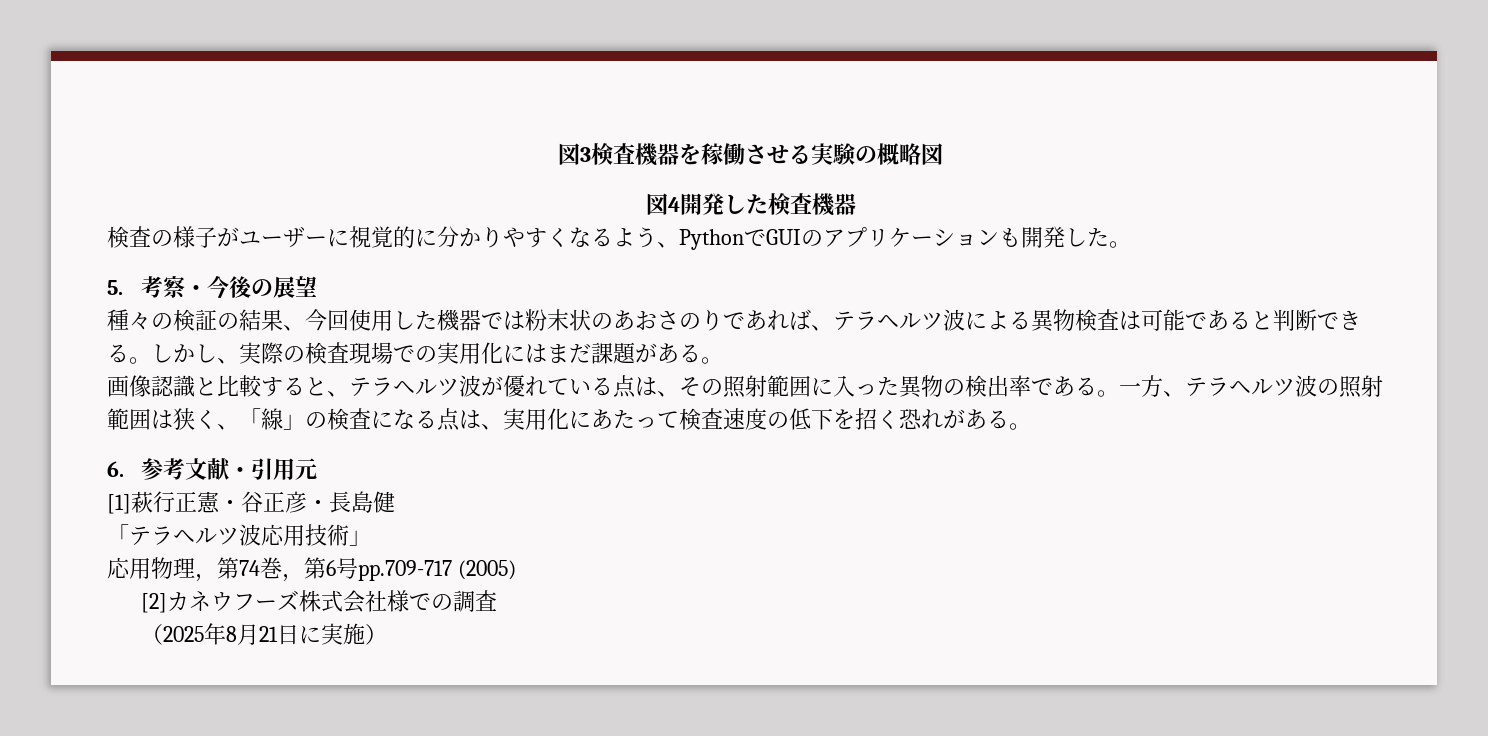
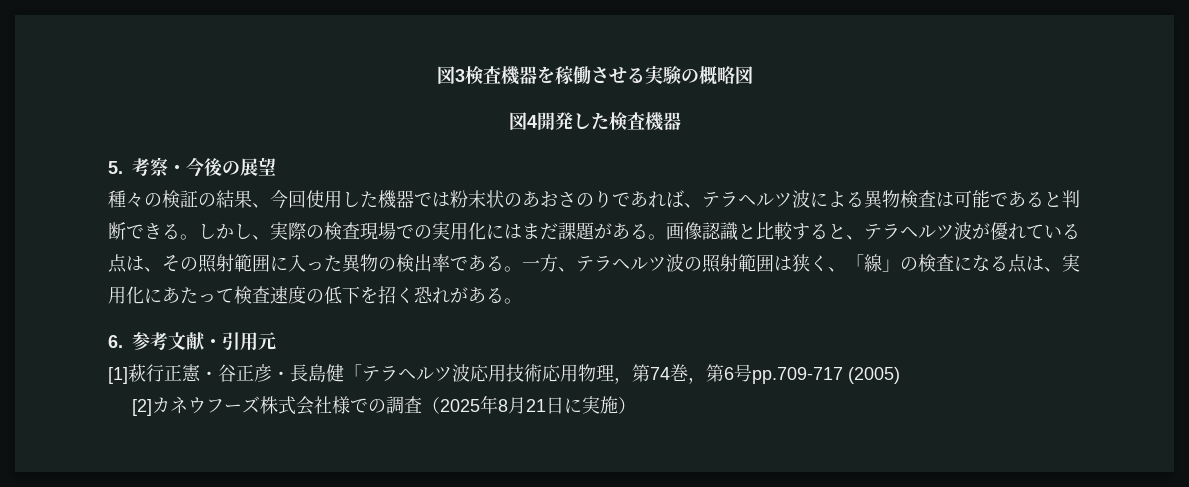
- 検査の様子がユーザーに視覚的に分かりやすくなるよう、PythonでGUIのアプリケーションも開発した。
- しかし、実際の検査現場での実用化にはまだ課題がある。
- 画像認識と比較すると、テラヘルツ波が優れている点は、その照射範囲に入った異物の検出率である。
+ しかし、実際の検査現場での実用化にはまだ課題がある。画像認識と比較すると、テラヘルツ波が優れている点は、その照射範囲に入った異物の検出率である。
- [1]萩行正憲・谷正彦・長島健
- 「テラヘルツ波応用技術」
- 応用物理，第74巻，第6号pp.709-717 (2005)
+ [1]萩行正憲・谷正彦・長島健「テラヘルツ波応用技術応用物理，第74巻，第6号pp.709-717 (2005)
- [2]カネウフーズ株式会社様での調査
- （2025年8月21日に実施）
+ [2]カネウフーズ株式会社様での調査（2025年8月21日に実施）

